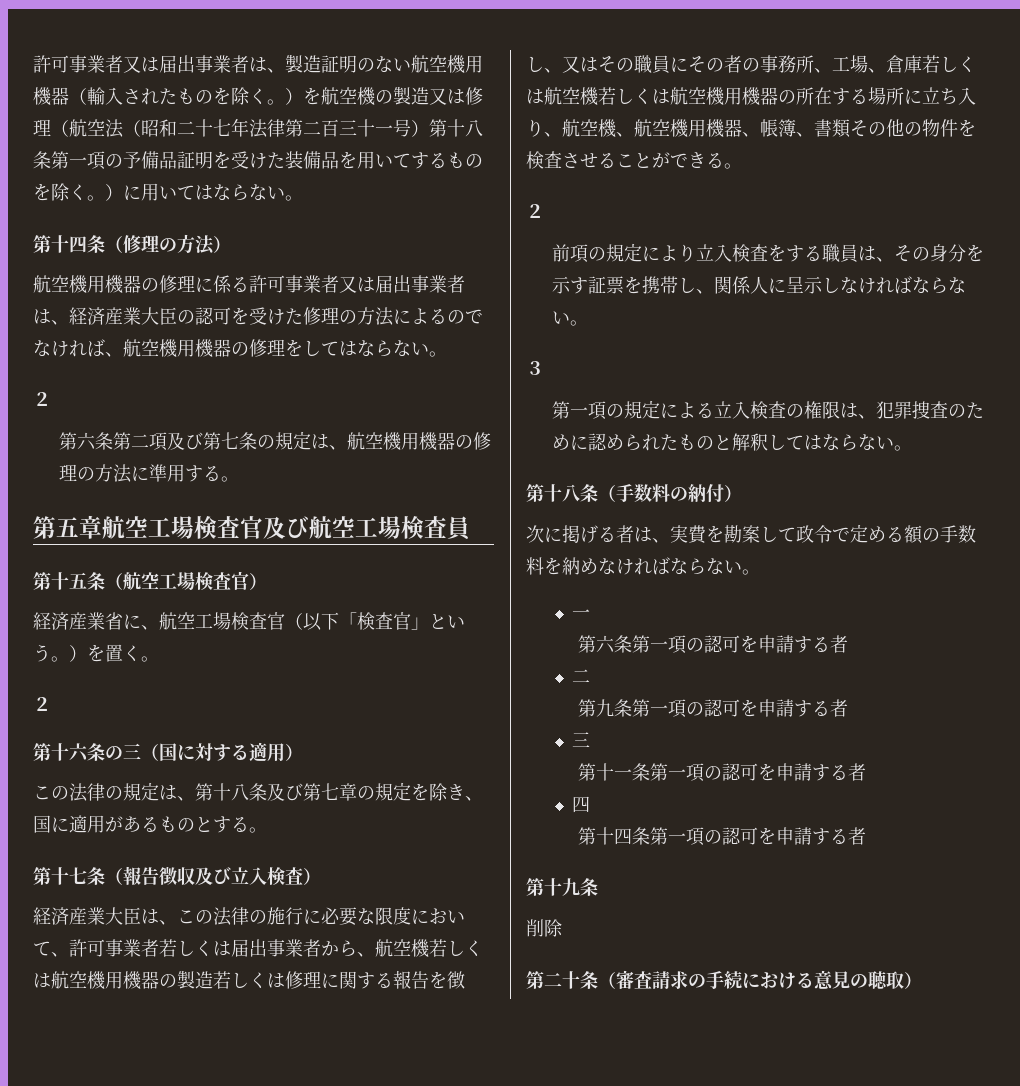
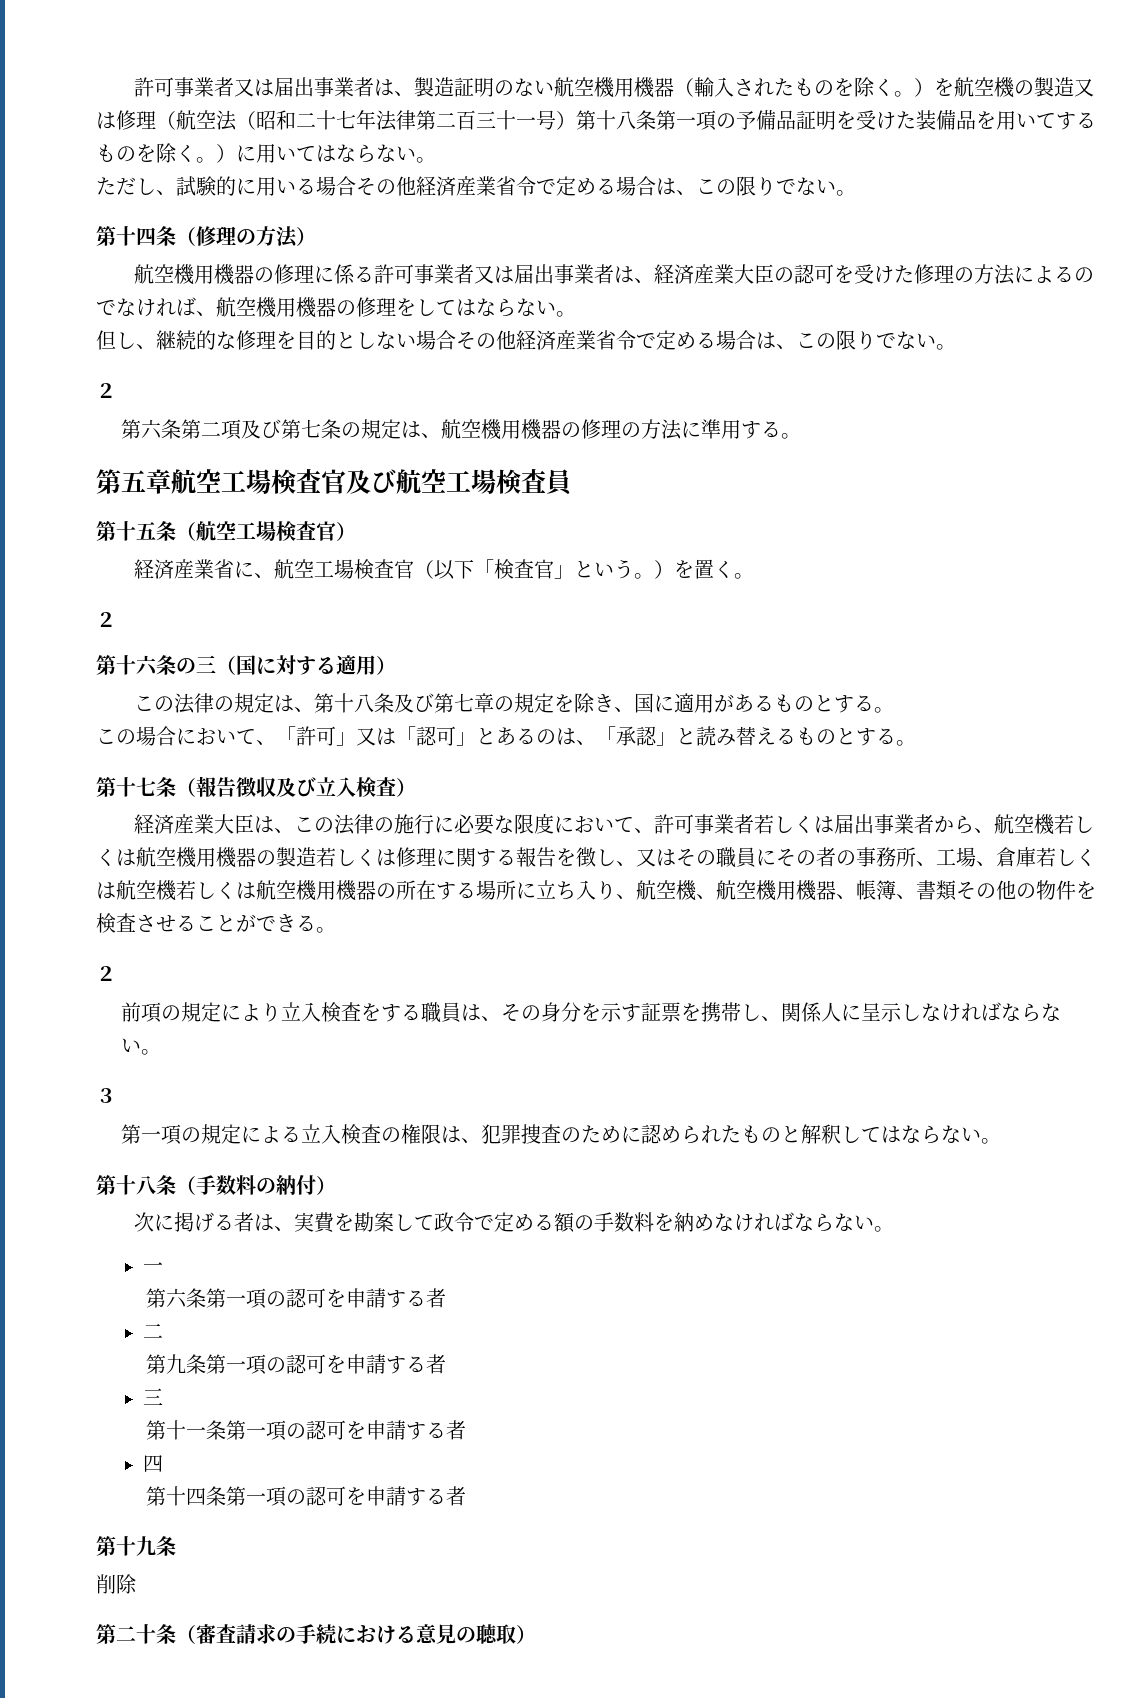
+ ただし、試験的に用いる場合その他経済産業省令で定める場合は、この限りでない。
+ 但し、継続的な修理を目的としない場合その他経済産業省令で定める場合は、この限りでない。
+ この場合において、「許可」又は「認可」とあるのは、「承認」と読み替えるものとする。

